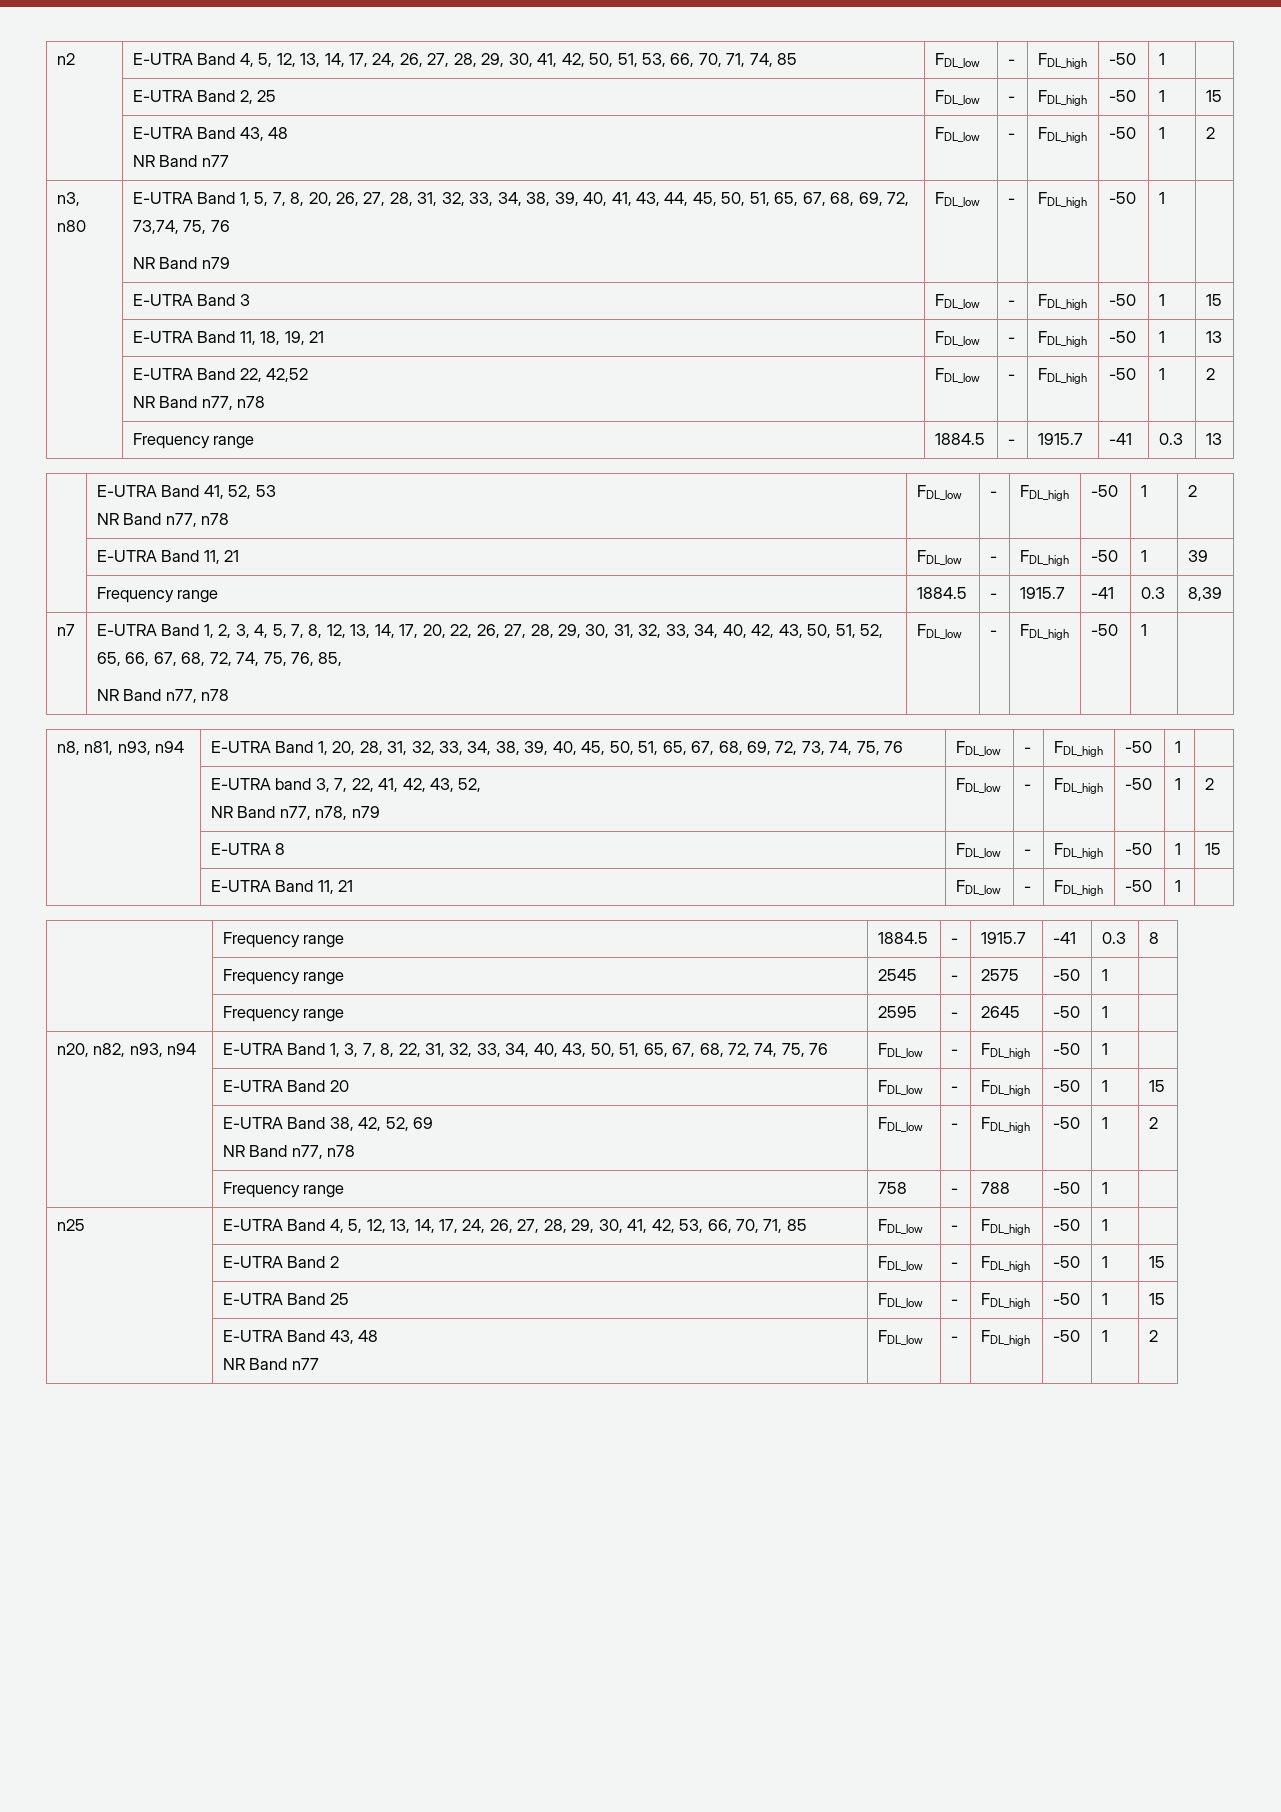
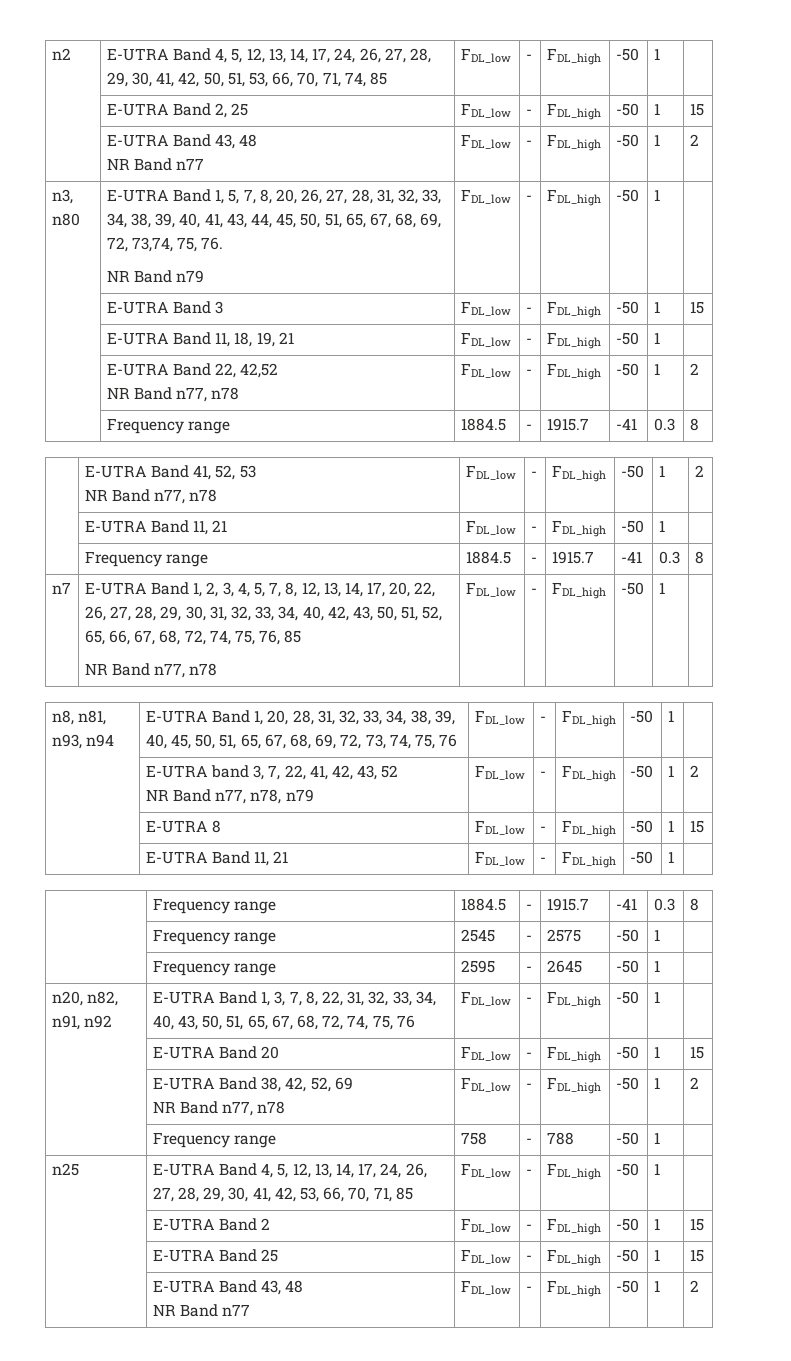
- E-UTRA Band 1, 5, 7, 8, 20, 26, 27, 28, 31, 32, 33, 34, 38, 39, 40, 41, 43, 44, 45, 50, 51, 65, 67, 68, 69, 72, 73,74, 75, 76
+ E-UTRA Band 1, 5, 7, 8, 20, 26, 27, 28, 31, 32, 33, 34, 38, 39, 40, 41, 43, 44, 45, 50, 51, 65, 67, 68, 69, 72, 73,74, 75, 76.
- | E-UTRA Band 11, 18, 19, 21 | FDL_low | - | FDL_high | -50 | 1 | 13
+ | E-UTRA Band 11, 18, 19, 21 | FDL_low | - | FDL_high | -50 | 1 |
  | E-UTRA Band 22, 42,52
  NR Band n77, n78 | FDL_low | - | FDL_high | -50 | 1 | 2
- | Frequency range | 1884.5 | - | 1915.7 | -41 | 0.3 | 13
+ | Frequency range | 1884.5 | - | 1915.7 | -41 | 0.3 | 8
  | E-UTRA Band 41, 52, 53
  NR Band n77, n78 | FDL_low | - | FDL_high | -50 | 1 | 2
- | E-UTRA Band 11, 21 | FDL_low | - | FDL_high | -50 | 1 | 39
- | Frequency range | 1884.5 | - | 1915.7 | -41 | 0.3 | 8,39
+ | E-UTRA Band 11, 21 | FDL_low | - | FDL_high | -50 | 1 |
+ | Frequency range | 1884.5 | - | 1915.7 | -41 | 0.3 | 8
- E-UTRA Band 1, 2, 3, 4, 5, 7, 8, 12, 13, 14, 17, 20, 22, 26, 27, 28, 29, 30, 31, 32, 33, 34, 40, 42, 43, 50, 51, 52, 65, 66, 67, 68, 72, 74, 75, 76, 85,
+ E-UTRA Band 1, 2, 3, 4, 5, 7, 8, 12, 13, 14, 17, 20, 22, 26, 27, 28, 29, 30, 31, 32, 33, 34, 40, 42, 43, 50, 51, 52, 65, 66, 67, 68, 72, 74, 75, 76, 85
- | E-UTRA band 3, 7, 22, 41, 42, 43, 52,
+ | E-UTRA band 3, 7, 22, 41, 42, 43, 52
- n20, n82, n93, n94 | E-UTRA Band 1, 3, 7, 8, 22, 31, 32, 33, 34, 40, 43, 50, 51, 65, 67, 68, 72, 74, 75, 76 | FDL_low | - | FDL_high | -50 | 1 |
+ n20, n82, n91, n92 | E-UTRA Band 1, 3, 7, 8, 22, 31, 32, 33, 34, 40, 43, 50, 51, 65, 67, 68, 72, 74, 75, 76 | FDL_low | - | FDL_high | -50 | 1 |

